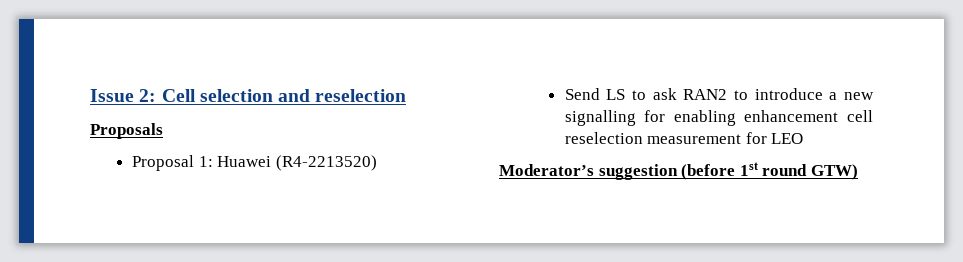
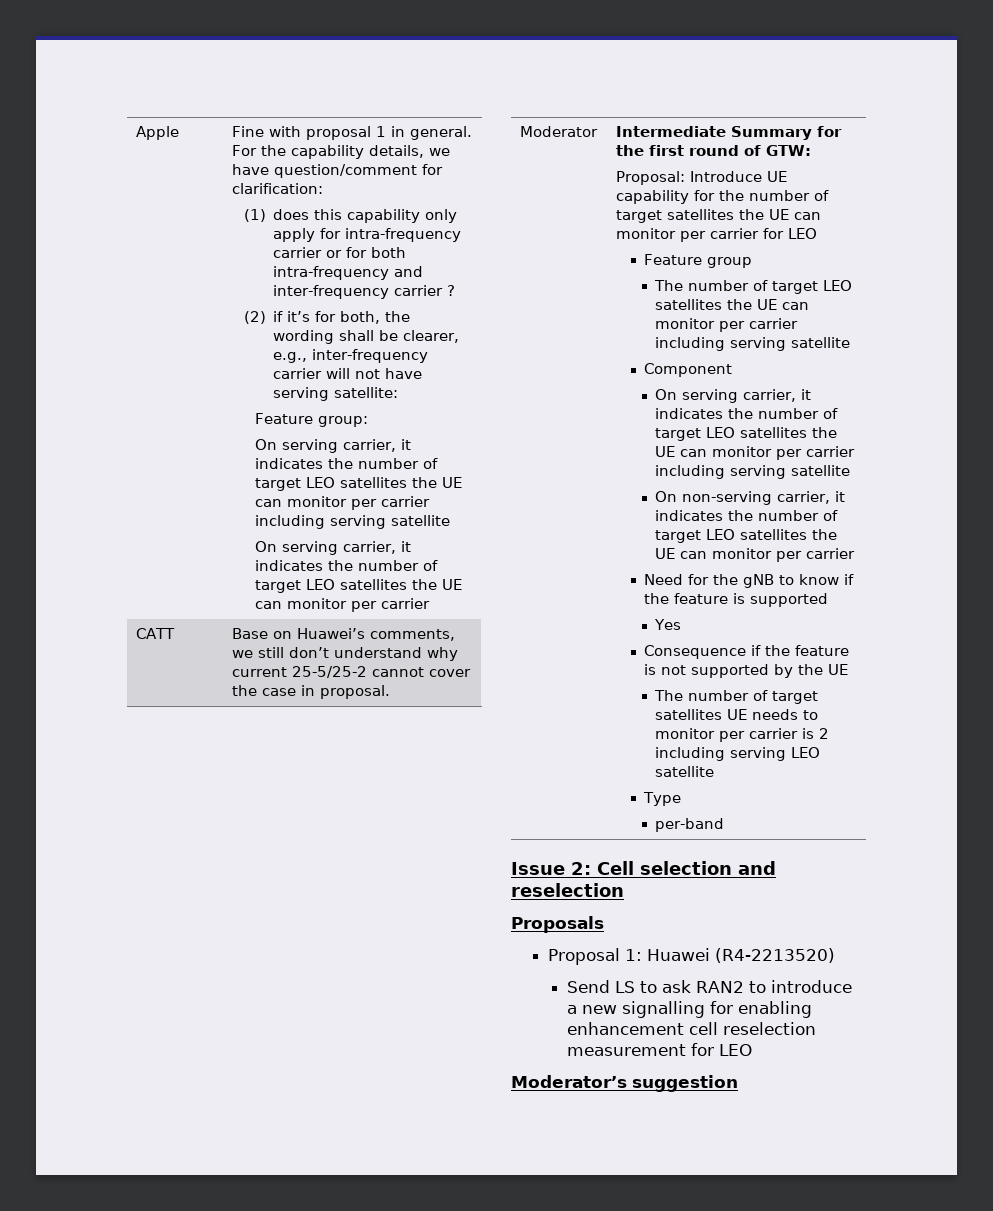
+ Apple | Fine with proposal 1 in general. For the capability details, we have question/comment for clarification:
+ (1) does this capability only apply for intra-frequency carrier or for both intra-frequency and inter-frequency carrier ?
+ (2) if it’s for both, the wording shall be clearer, e.g., inter-frequency carrier will not have serving satellite:
+ Feature group:
+ On serving carrier, it indicates the number of target LEO satellites the UE can monitor per carrier including serving satellite
+ On serving carrier, it indicates the number of target LEO satellites the UE can monitor per carrier
+ CATT | Base on Huawei’s comments, we still don’t understand why current 25-5/25-2 cannot cover the case in proposal.
+ Moderator | Intermediate Summary for the first round of GTW:
+ Proposal: Introduce UE capability for the number of target satellites the UE can monitor per carrier for LEO
+ Feature group
+ The number of target LEO satellites the UE can monitor per carrier including serving satellite
+ Component
+ On serving carrier, it indicates the number of target LEO satellites the UE can monitor per carrier including serving satellite
+ On non-serving carrier, it indicates the number of target LEO satellites the UE can monitor per carrier
+ Need for the gNB to know if the feature is supported
+ Yes
+ Consequence if the feature is not supported by the UE
+ The number of target satellites UE needs to monitor per carrier is 2 including serving LEO satellite
+ Type
+ per-band
- Moderator’s suggestion (before 1st round GTW)
+ Moderator’s suggestion

